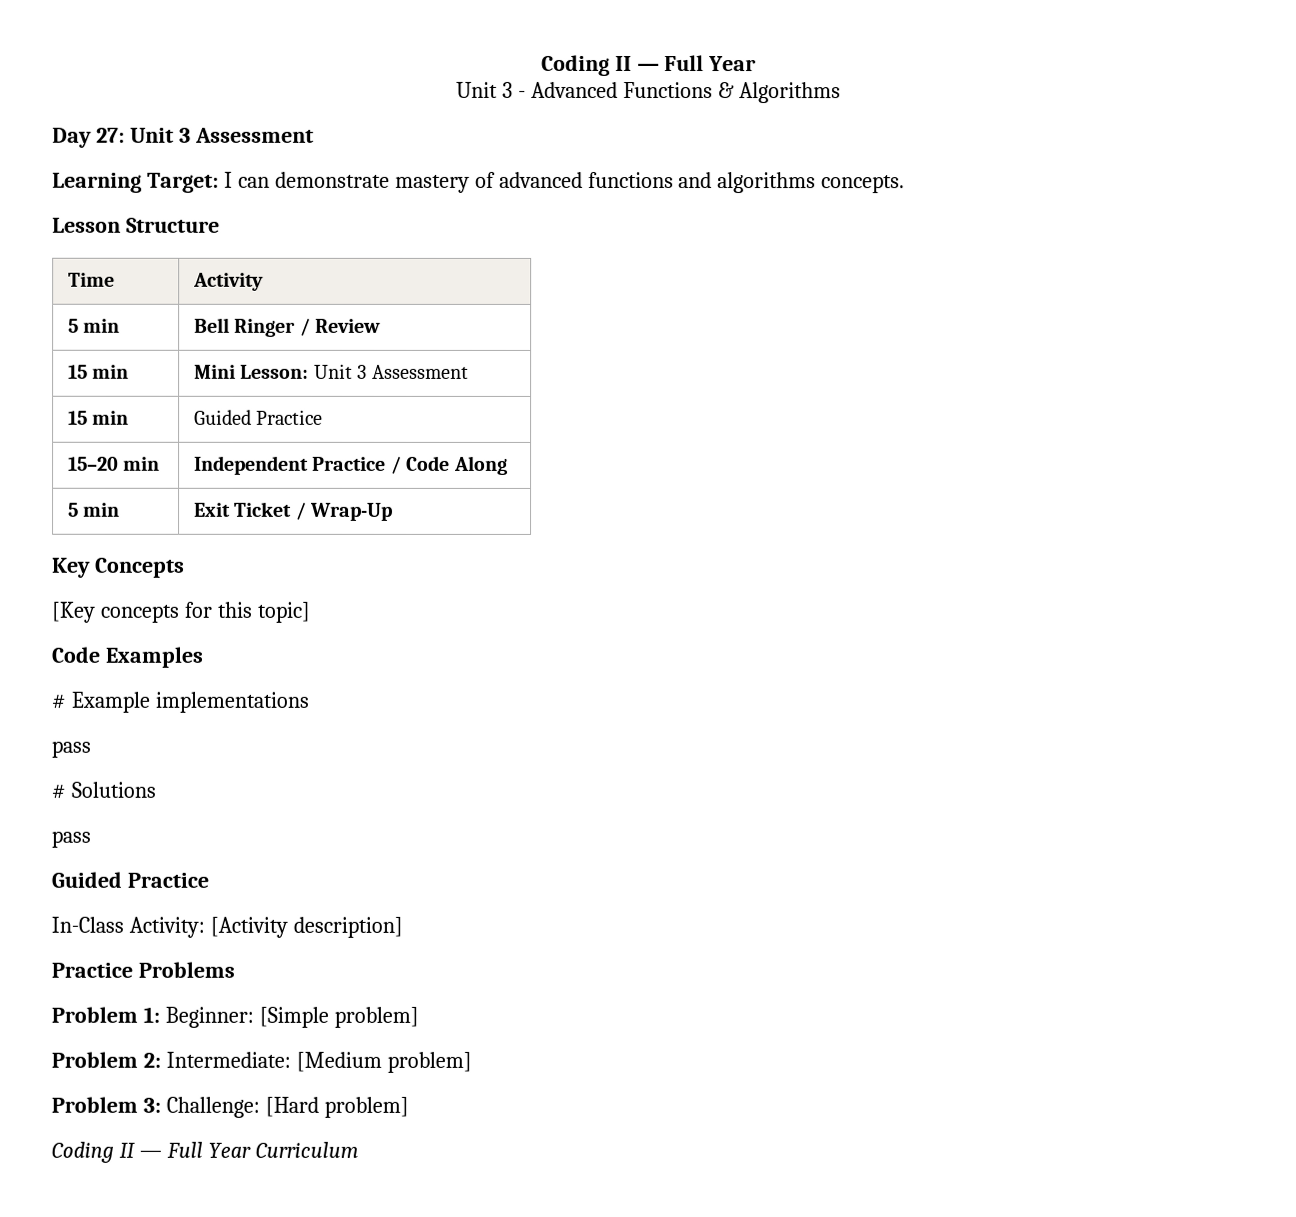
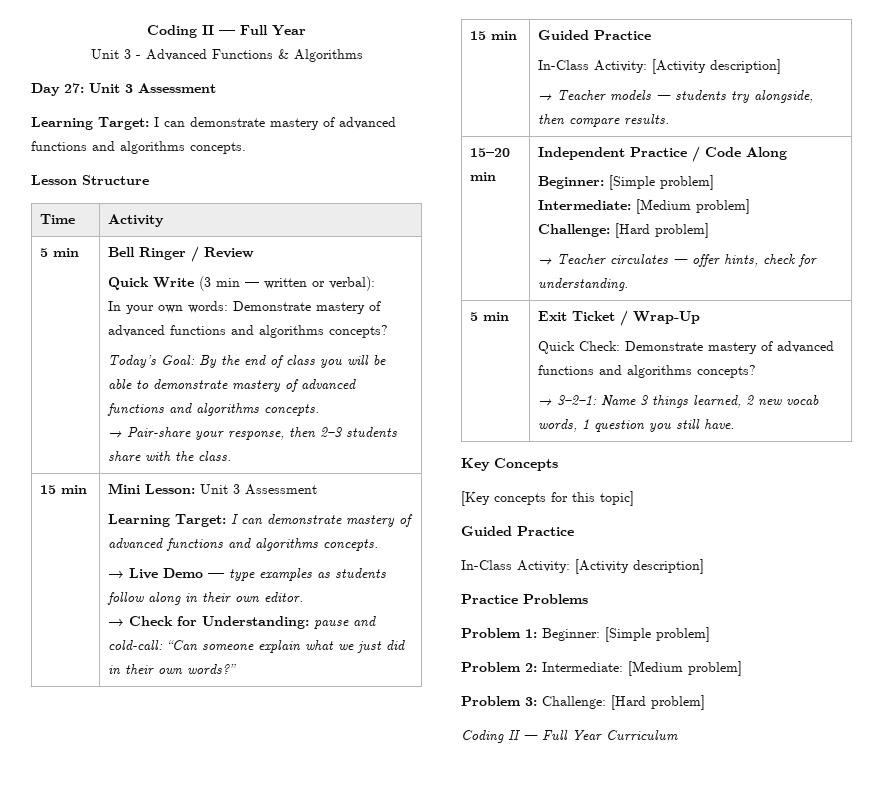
+ Quick Write (3 min — written or verbal):
+ In your own words: Demonstrate mastery of advanced functions and algorithms concepts?
+ Today’s Goal: By the end of class you will be able to demonstrate mastery of advanced functions and algorithms concepts.
+ → Pair-share your response, then 2–3 students share with the class.
  Mini Lesson: Unit 3 Assessment
+ Learning Target: I can demonstrate mastery of advanced functions and algorithms concepts.
+ → Live Demo — type examples as students follow along in their own editor.
+ → Check for Understanding: pause and cold-call: “Can someone explain what we just did in their own words?”
  15 min | Guided Practice
+ In-Class Activity: [Activity description]
+ → Teacher models — students try alongside, then compare results.
  15–20 min | Independent Practice / Code Along
+ Beginner: [Simple problem]
+ Intermediate: [Medium problem]
+ Challenge: [Hard problem]
+ → Teacher circulates — offer hints, check for understanding.
  5 min | Exit Ticket / Wrap-Up
+ Quick Check: Demonstrate mastery of advanced functions and algorithms concepts?
+ → 3–2–1: Name 3 things learned, 2 new vocab words, 1 question you still have.
- Code Examples
- # Example implementations
- pass
- # Solutions
- pass

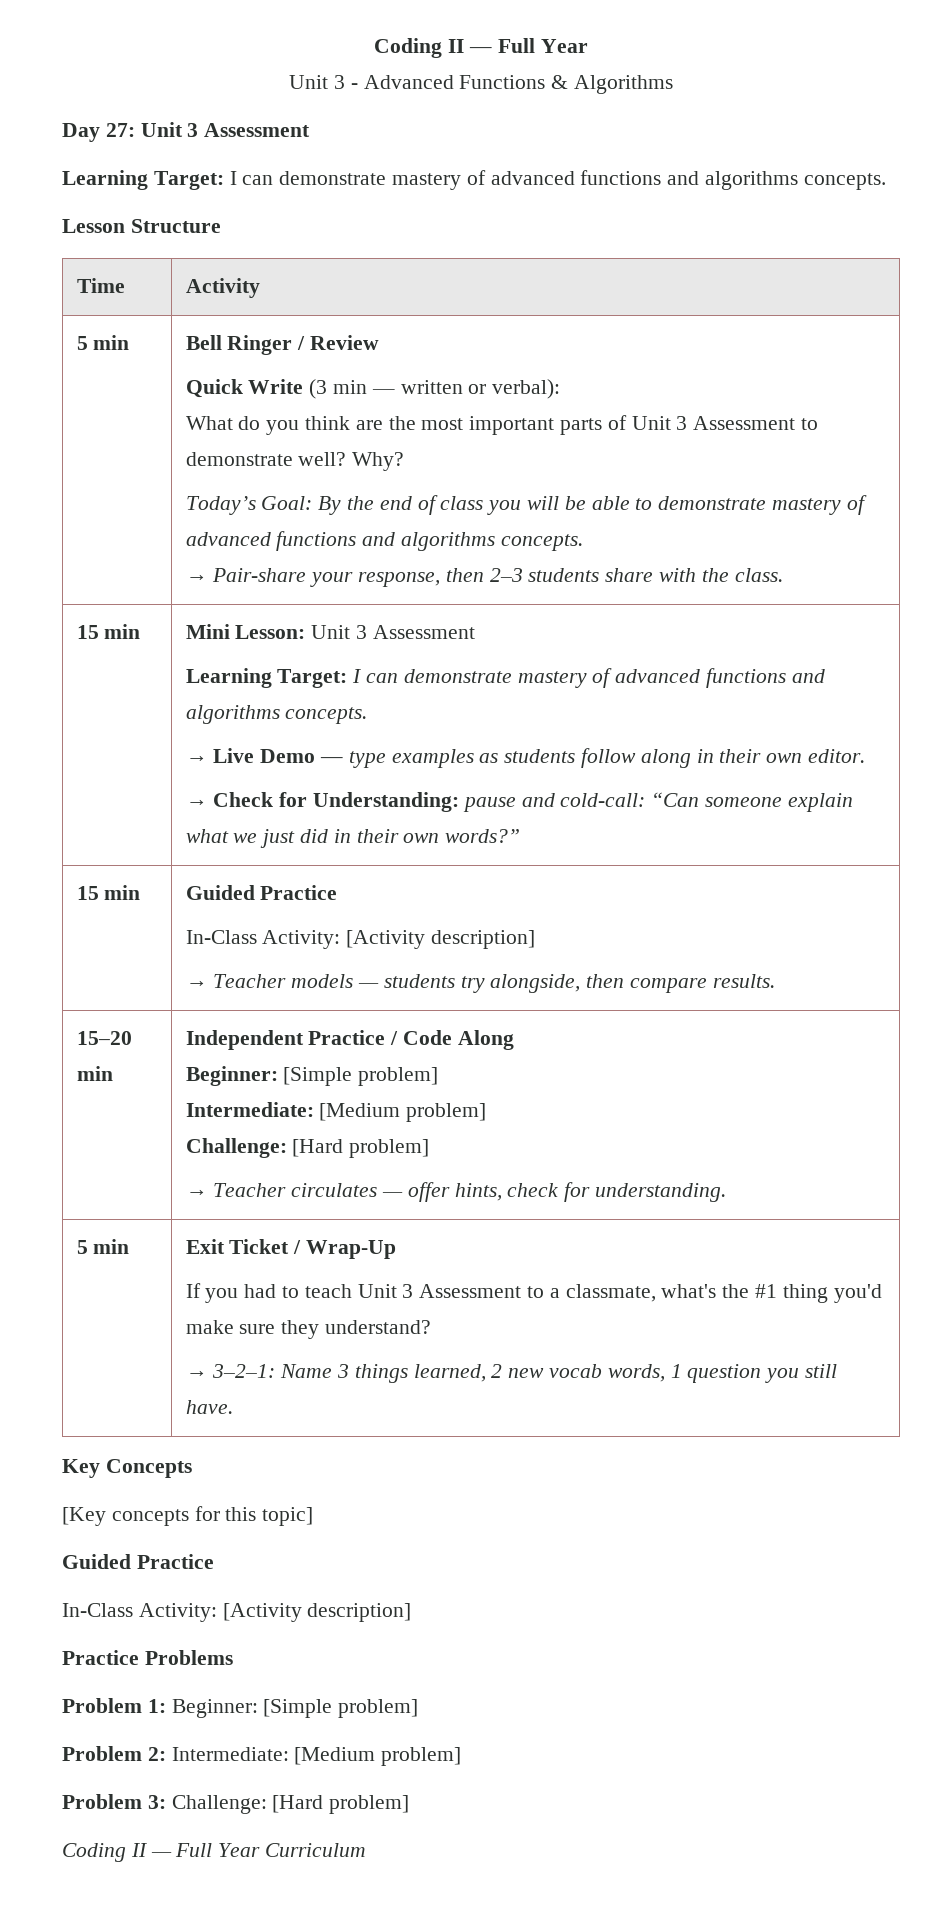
- In your own words: Demonstrate mastery of advanced functions and algorithms concepts?
+ What do you think are the most important parts of Unit 3 Assessment to demonstrate well? Why?
- Quick Check: Demonstrate mastery of advanced functions and algorithms concepts?
+ If you had to teach Unit 3 Assessment to a classmate, what's the #1 thing you'd make sure they understand?

